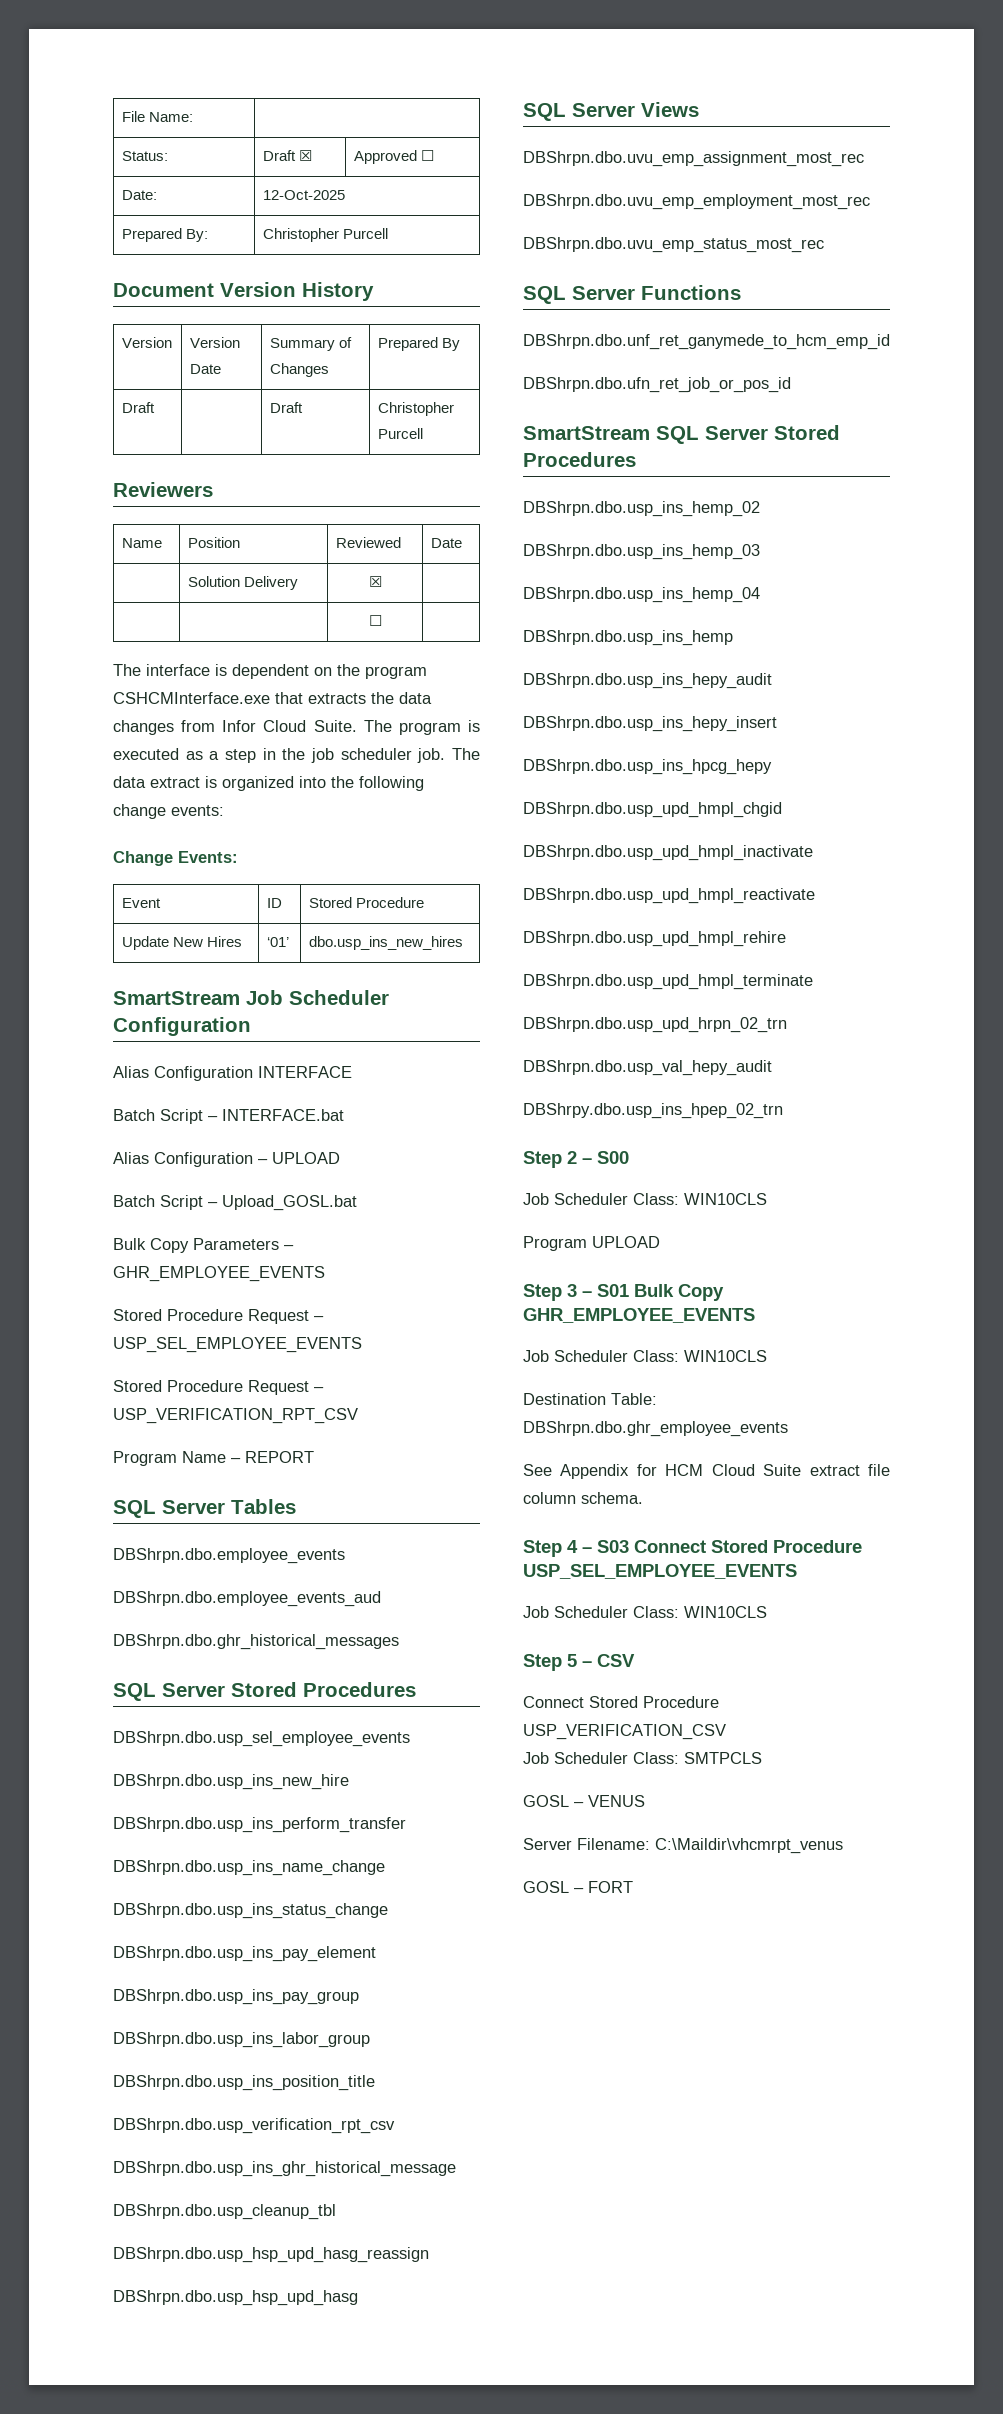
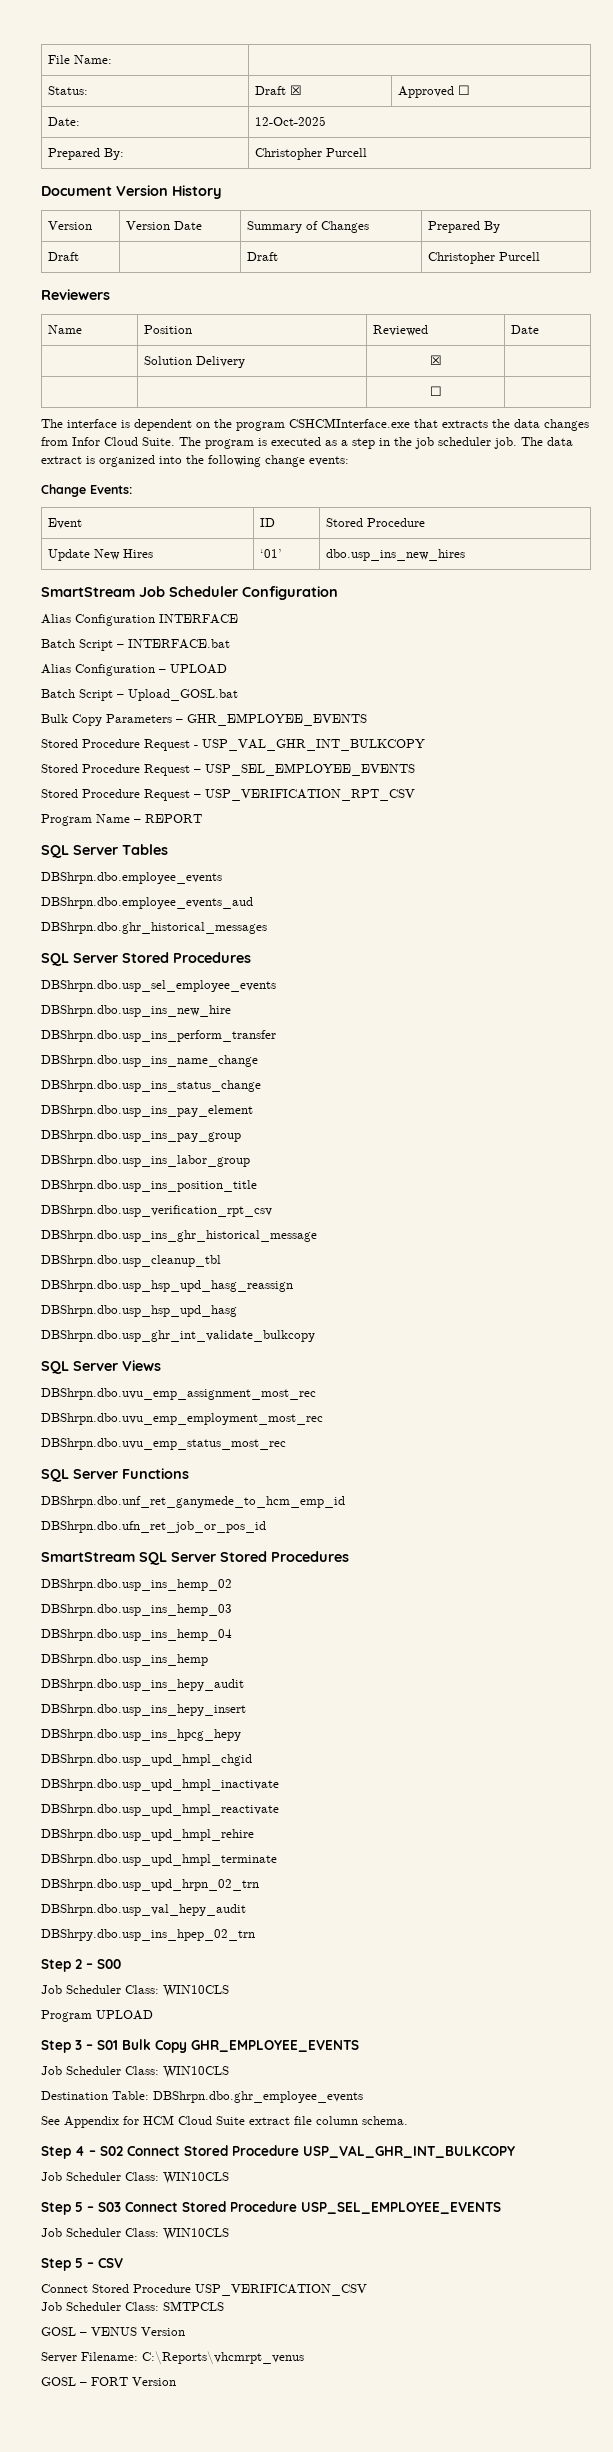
+ Stored Procedure Request - USP_VAL_GHR_INT_BULKCOPY
+ DBShrpn.dbo.usp_ghr_int_validate_bulkcopy
- Step 4 – S03 Connect Stored Procedure USP_SEL_EMPLOYEE_EVENTS
+ Step 4 – S02 Connect Stored Procedure USP_VAL_GHR_INT_BULKCOPY
+ Job Scheduler Class: WIN10CLS
+ Step 5 – S03 Connect Stored Procedure USP_SEL_EMPLOYEE_EVENTS
- GOSL – VENUS
+ GOSL – VENUS Version
- Server Filename: C:\Maildir\vhcmrpt_venus
+ Server Filename: C:\Reports\vhcmrpt_venus
- GOSL – FORT
+ GOSL – FORT Version

